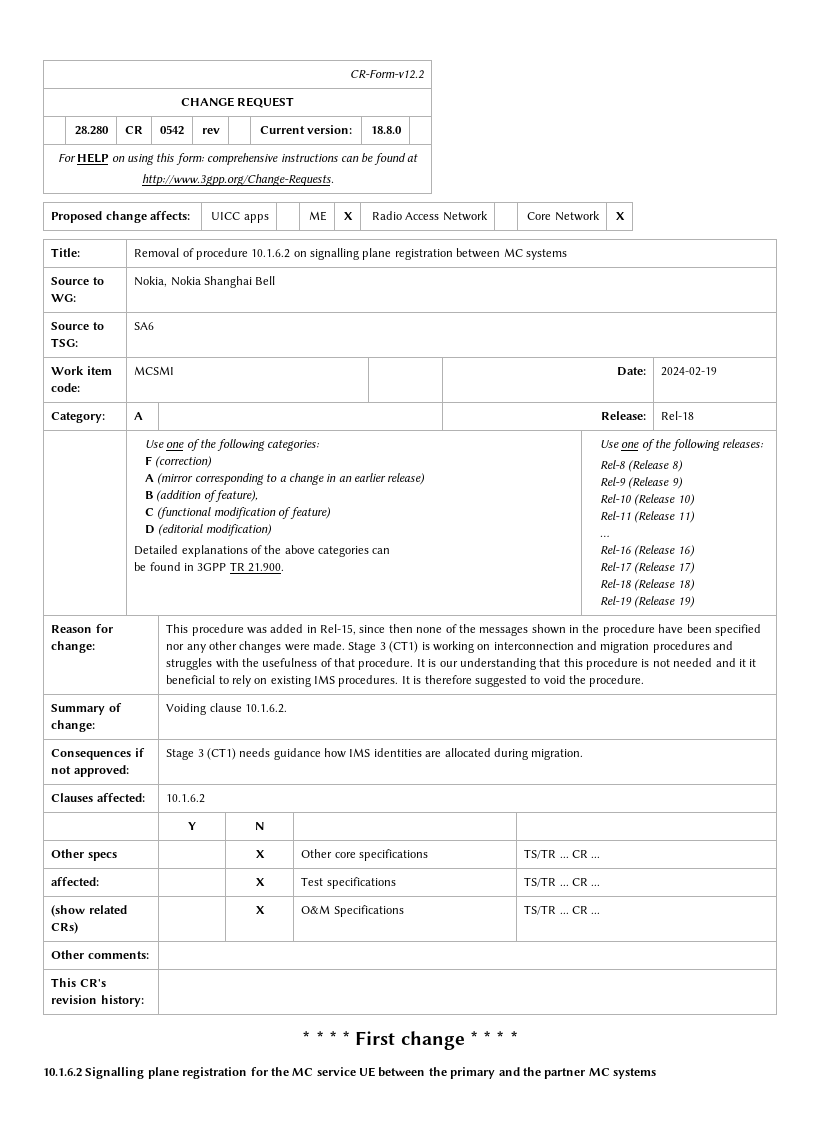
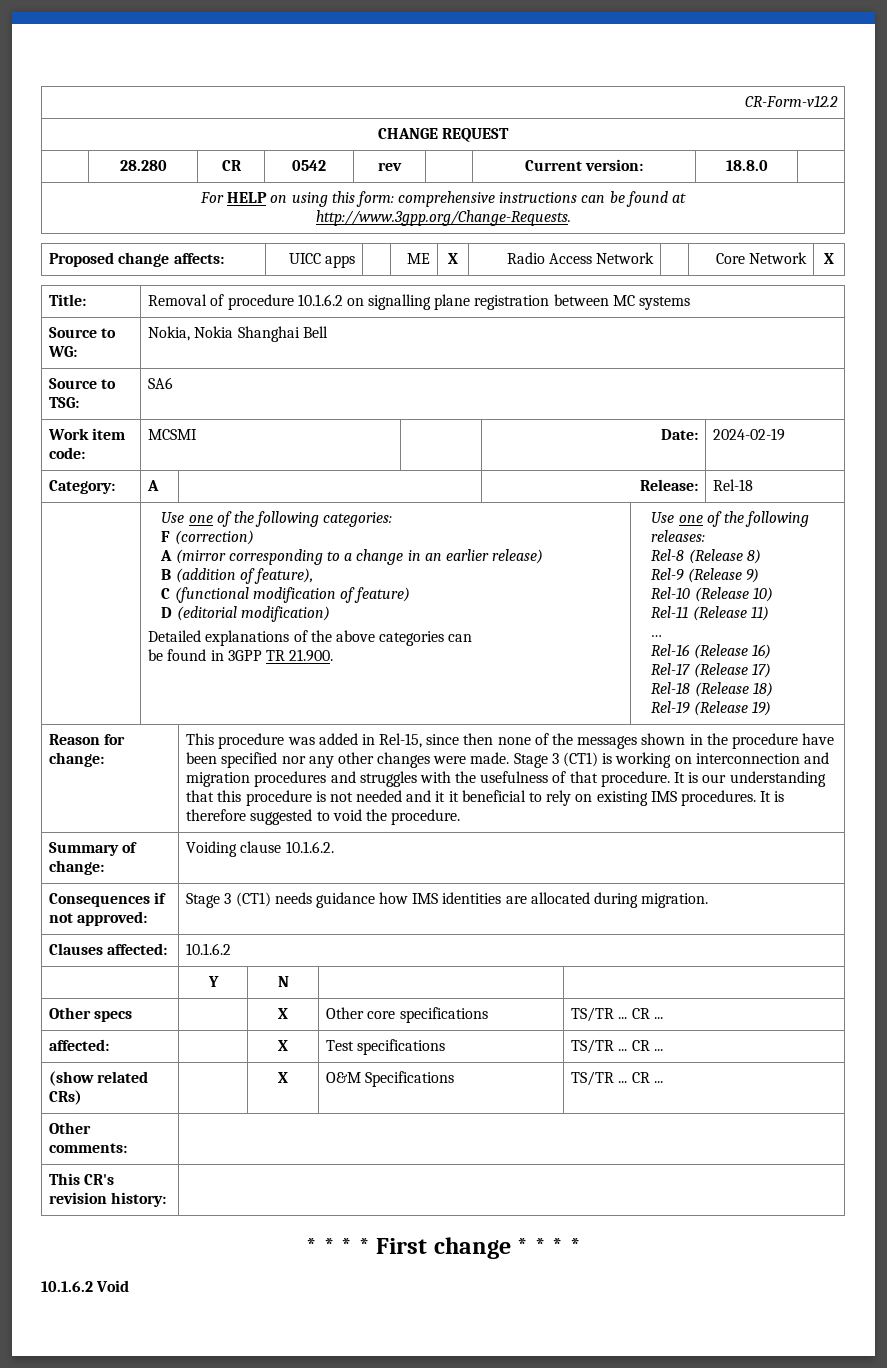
- 10.1.6.2 Signalling plane registration for the MC service UE between the primary and the partner MC systems
+ 10.1.6.2 Void

